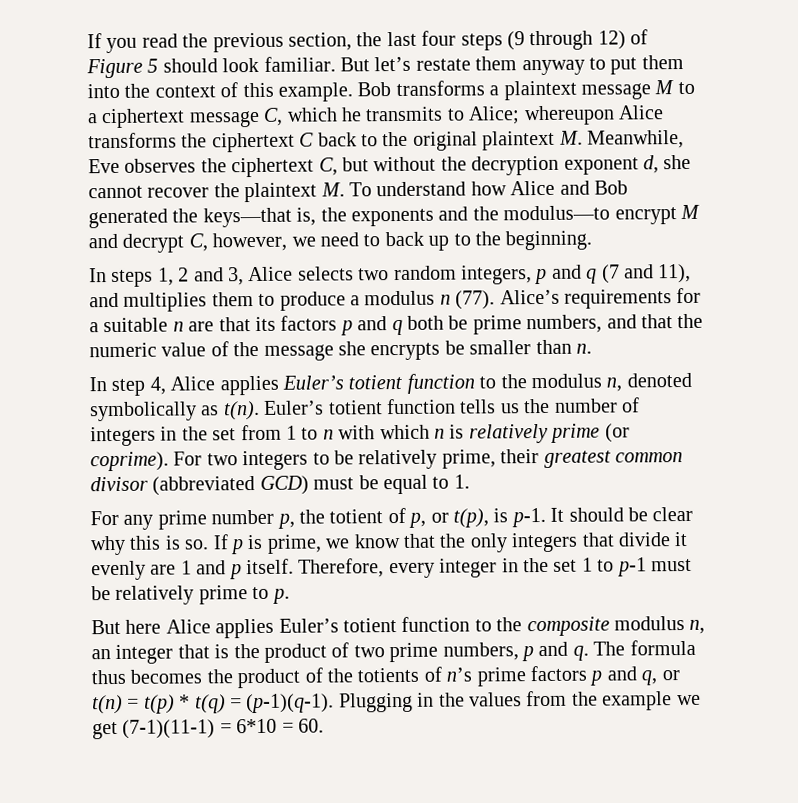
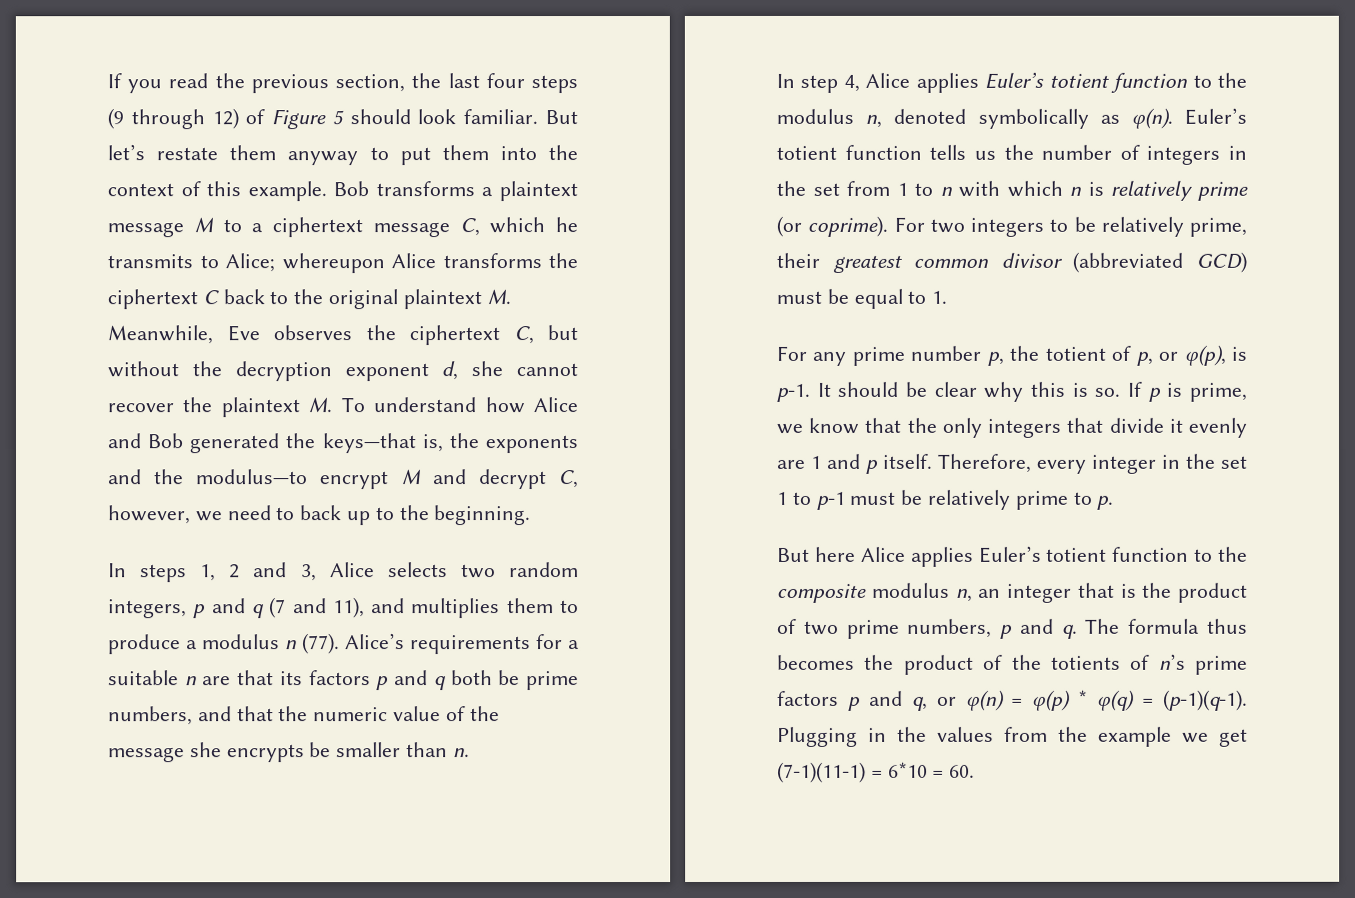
- In step 4, Alice applies Euler’s totient function to the modulus n, denoted symbolically as t(n).
+ In step 4, Alice applies Euler’s totient function to the modulus n, denoted symbolically as φ(n).
- For any prime number p, the totient of p, or t(p), is p-1.
+ For any prime number p, the totient of p, or φ(p), is p-1.
- The formula thus becomes the product of the totients of n’s prime factors p and q, or t(n) = t(p) * t(q) = (p-1)(q-1).
+ The formula thus becomes the product of the totients of n’s prime factors p and q, or φ(n) = φ(p) * φ(q) = (p-1)(q-1).

